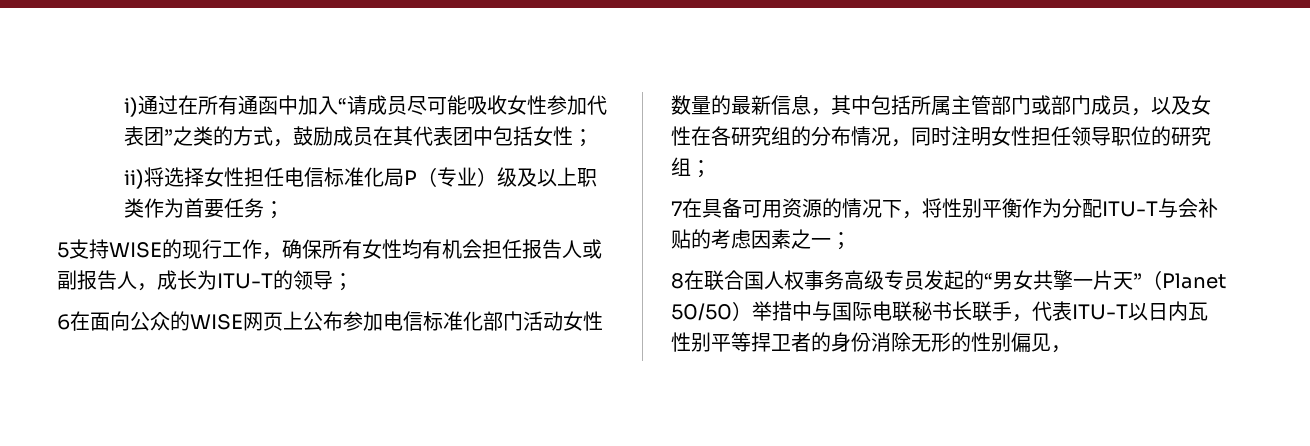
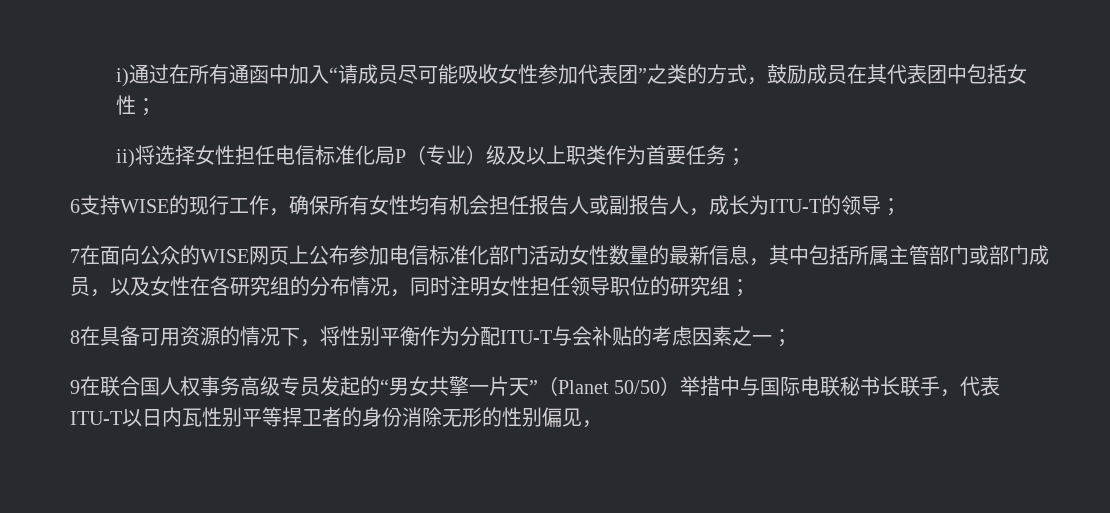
- 5支持WISE的现行工作，确保所有女性均有机会担任报告人或副报告人，成长为ITU-T的领导；
+ 6支持WISE的现行工作，确保所有女性均有机会担任报告人或副报告人，成长为ITU-T的领导；
- 6在面向公众的WISE网页上公布参加电信标准化部门活动女性数量的最新信息，其中包括所属主管部门或部门成员，以及女性在各研究组的分布情况，同时注明女性担任领导职位的研究组；
+ 7在面向公众的WISE网页上公布参加电信标准化部门活动女性数量的最新信息，其中包括所属主管部门或部门成员，以及女性在各研究组的分布情况，同时注明女性担任领导职位的研究组；
- 7在具备可用资源的情况下，将性别平衡作为分配ITU-T与会补贴的考虑因素之一；
+ 8在具备可用资源的情况下，将性别平衡作为分配ITU-T与会补贴的考虑因素之一；
- 8在联合国人权事务高级专员发起的“男女共擎一片天”（Planet 50/50）举措中与国际电联秘书长联手，代表ITU-T以日内瓦性别平等捍卫者的身份消除无形的性别偏见，
+ 9在联合国人权事务高级专员发起的“男女共擎一片天”（Planet 50/50）举措中与国际电联秘书长联手，代表ITU-T以日内瓦性别平等捍卫者的身份消除无形的性别偏见，

